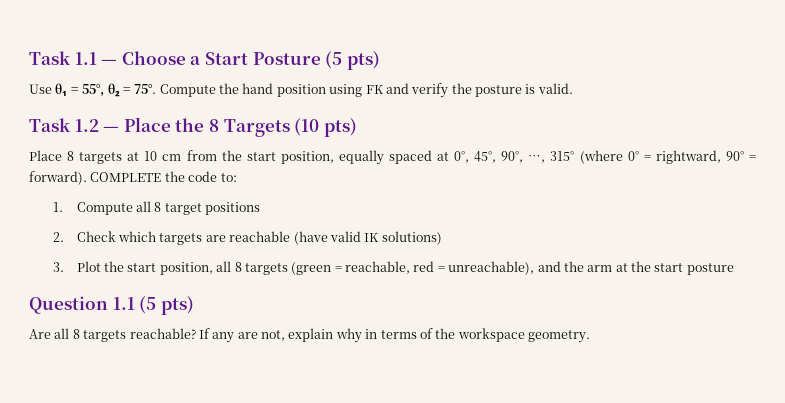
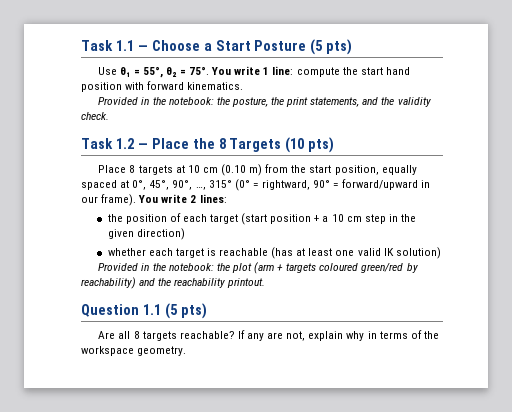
- Compute the hand position using FK and verify the posture is valid.
+ You write 1 line: compute the start hand position with forward kinematics.
+ Provided in the notebook: the posture, the print statements, and the validity check.
- Place 8 targets at 10 cm from the start position, equally spaced at 0°, 45°, 90°, …, 315° (where 0° = rightward, 90° = forward). COMPLETE the code to:
- 1. Compute all 8 target positions
- 2. Check which targets are reachable (have valid IK solutions)
- 3. Plot the start position, all 8 targets (green = reachable, red = unreachable), and the arm at the start posture
+ Place 8 targets at 10 cm (0.10 m) from the start position, equally spaced at 0°, 45°, 90°, …, 315° (0° = rightward, 90° = forward/upward in our frame). You write 2 lines:
+ the position of each target (start position + a 10 cm step in the given direction)
+ whether each target is reachable (has at least one valid IK solution)
+ Provided in the notebook: the plot (arm + targets coloured green/red by reachability) and the reachability printout.

